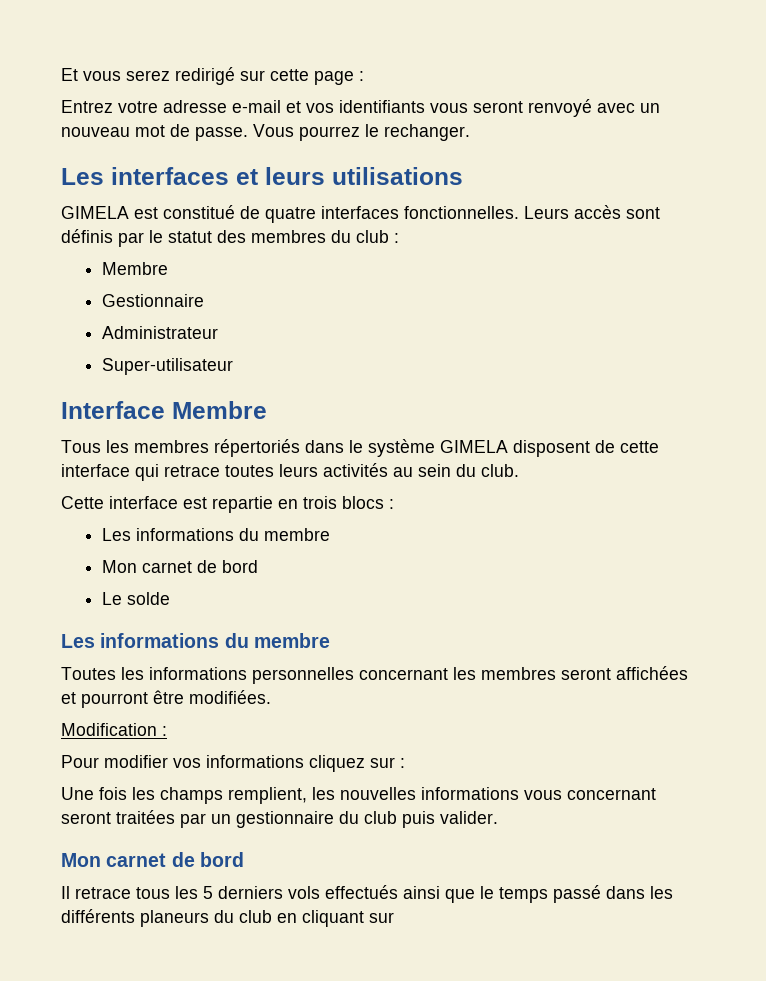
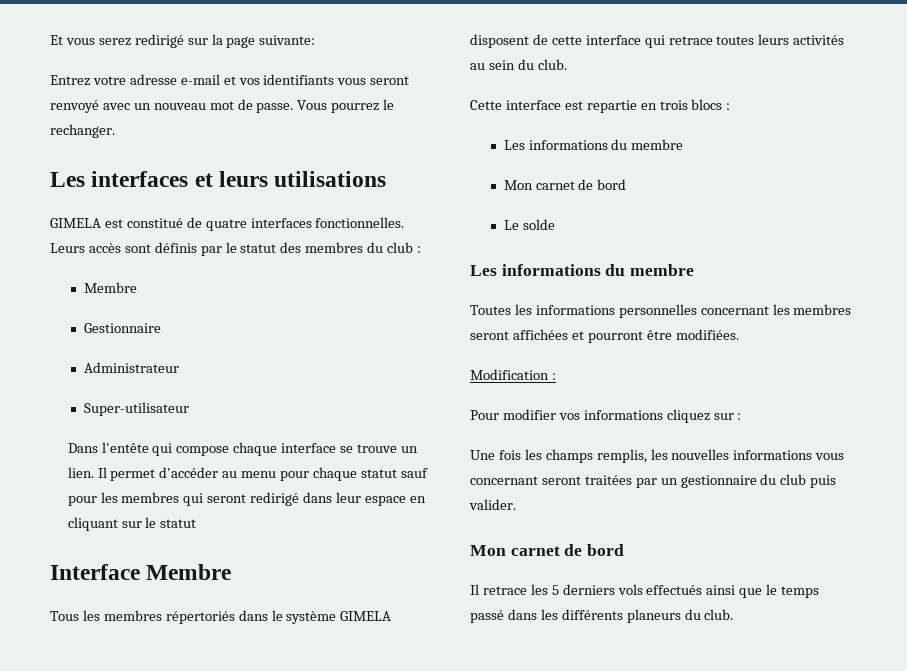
- Et vous serez redirigé sur cette page :
+ Et vous serez redirigé sur la page suivante:
+ Dans l'entête qui compose chaque interface se trouve un lien. Il permet d'accéder au menu pour chaque statut sauf pour les membres qui seront redirigé dans leur espace en cliquant sur le statut
- Une fois les champs remplient, les nouvelles informations vous concernant seront traitées par un gestionnaire du club puis valider.
+ Une fois les champs remplis, les nouvelles informations vous concernant seront traitées par un gestionnaire du club puis valider.
- Il retrace tous les 5 derniers vols effectués ainsi que le temps passé dans les différents planeurs du club en cliquant sur
+ Il retrace les 5 derniers vols effectués ainsi que le temps passé dans les différents planeurs du club.

